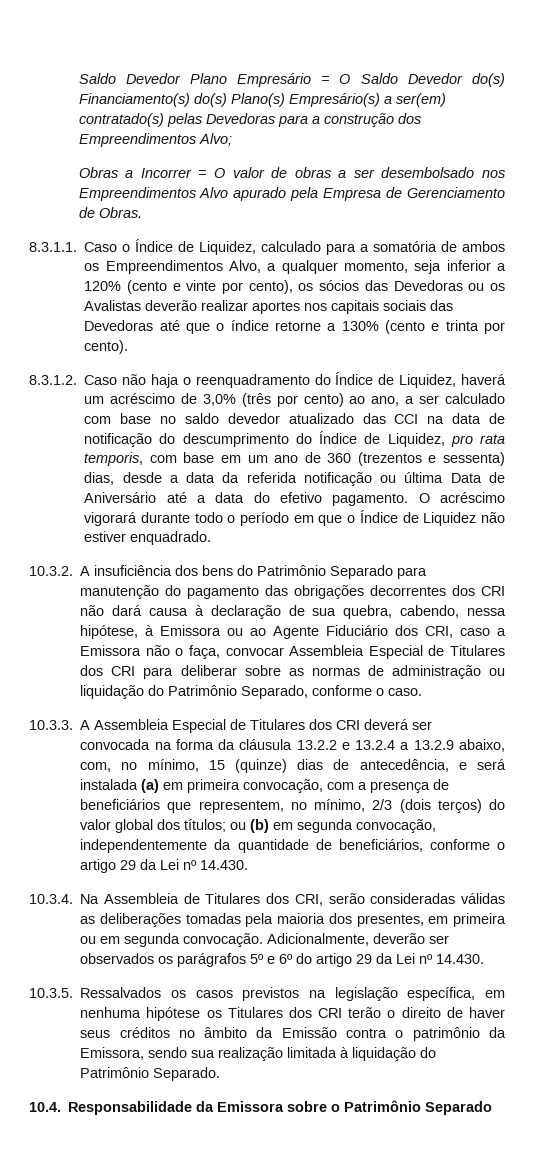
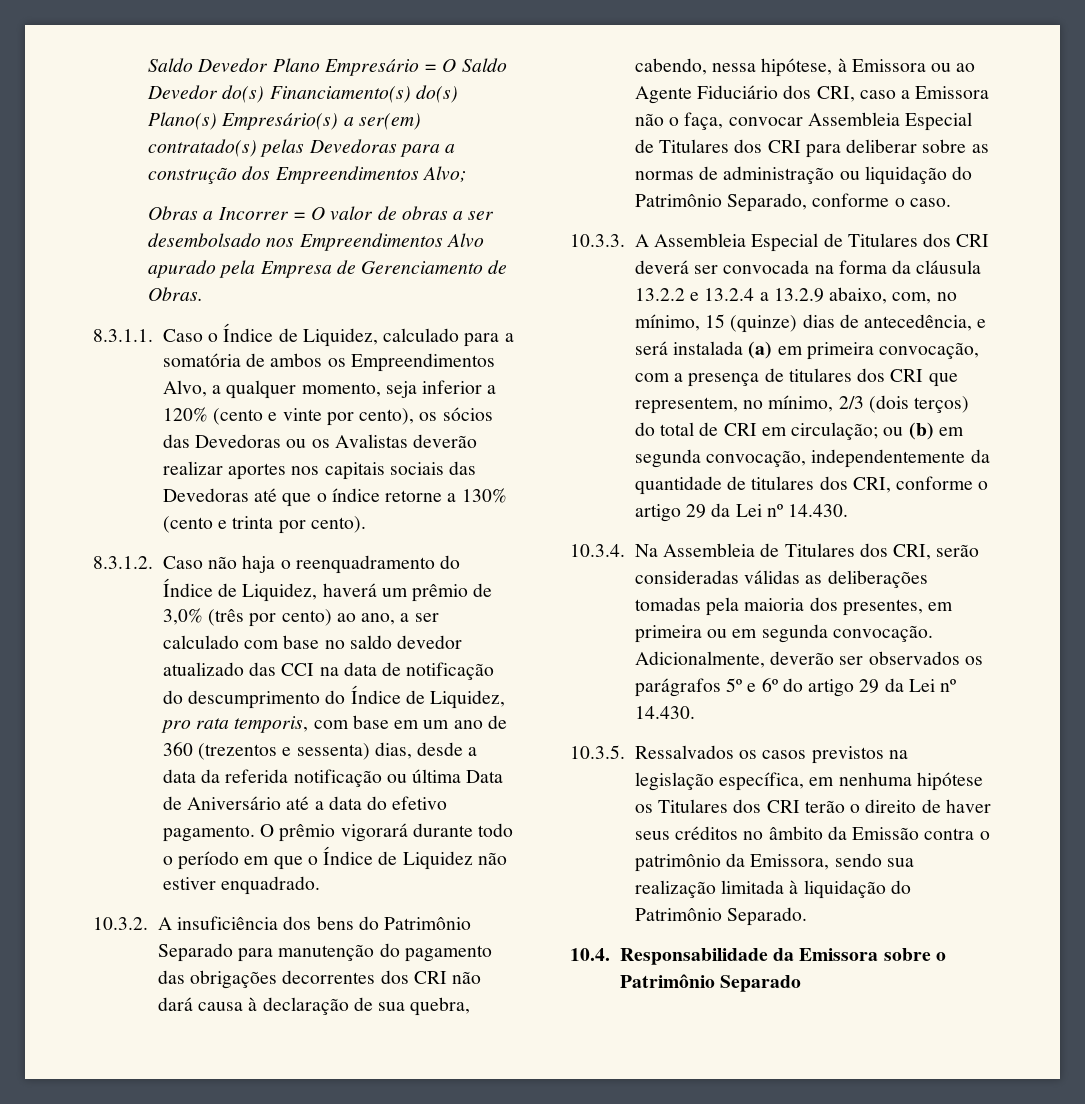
- 8.3.1.2. Caso não haja o reenquadramento do Índice de Liquidez, haverá um acréscimo de 3,0% (três por cento) ao ano, a ser calculado com base no saldo devedor atualizado das CCI na data de notificação do descumprimento do Índice de Liquidez, pro rata temporis, com base em um ano de 360 (trezentos e sessenta) dias, desde a data da referida notificação ou última Data de Aniversário até a data do efetivo pagamento.
+ 8.3.1.2. Caso não haja o reenquadramento do Índice de Liquidez, haverá um prêmio de 3,0% (três por cento) ao ano, a ser calculado com base no saldo devedor atualizado das CCI na data de notificação do descumprimento do Índice de Liquidez, pro rata temporis, com base em um ano de 360 (trezentos e sessenta) dias, desde a data da referida notificação ou última Data de Aniversário até a data do efetivo pagamento.
- O acréscimo vigorará durante todo o período em que o Índice de Liquidez não estiver enquadrado.
+ O prêmio vigorará durante todo o período em que o Índice de Liquidez não estiver enquadrado.
- 10.3.3. A Assembleia Especial de Titulares dos CRI deverá ser convocada na forma da cláusula 13.2.2 e 13.2.4 a 13.2.9 abaixo, com, no mínimo, 15 (quinze) dias de antecedência, e será instalada (a) em primeira convocação, com a presença de beneficiários que representem, no mínimo, 2/3 (dois terços) do valor global dos títulos;
+ 10.3.3. A Assembleia Especial de Titulares dos CRI deverá ser convocada na forma da cláusula 13.2.2 e 13.2.4 a 13.2.9 abaixo, com, no mínimo, 15 (quinze) dias de antecedência, e será instalada (a) em primeira convocação, com a presença de titulares dos CRI que representem, no mínimo, 2/3 (dois terços) do total de CRI em circulação;
- ou (b) em segunda convocação, independentemente da quantidade de beneficiários, conforme o artigo 29 da Lei nº 14.430.
+ ou (b) em segunda convocação, independentemente da quantidade de titulares dos CRI, conforme o artigo 29 da Lei nº 14.430.

